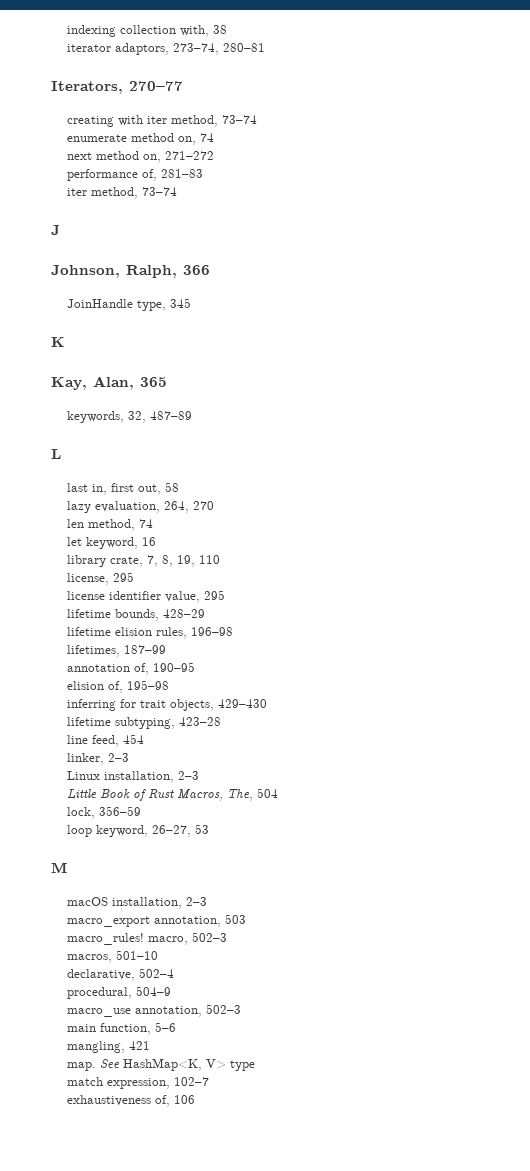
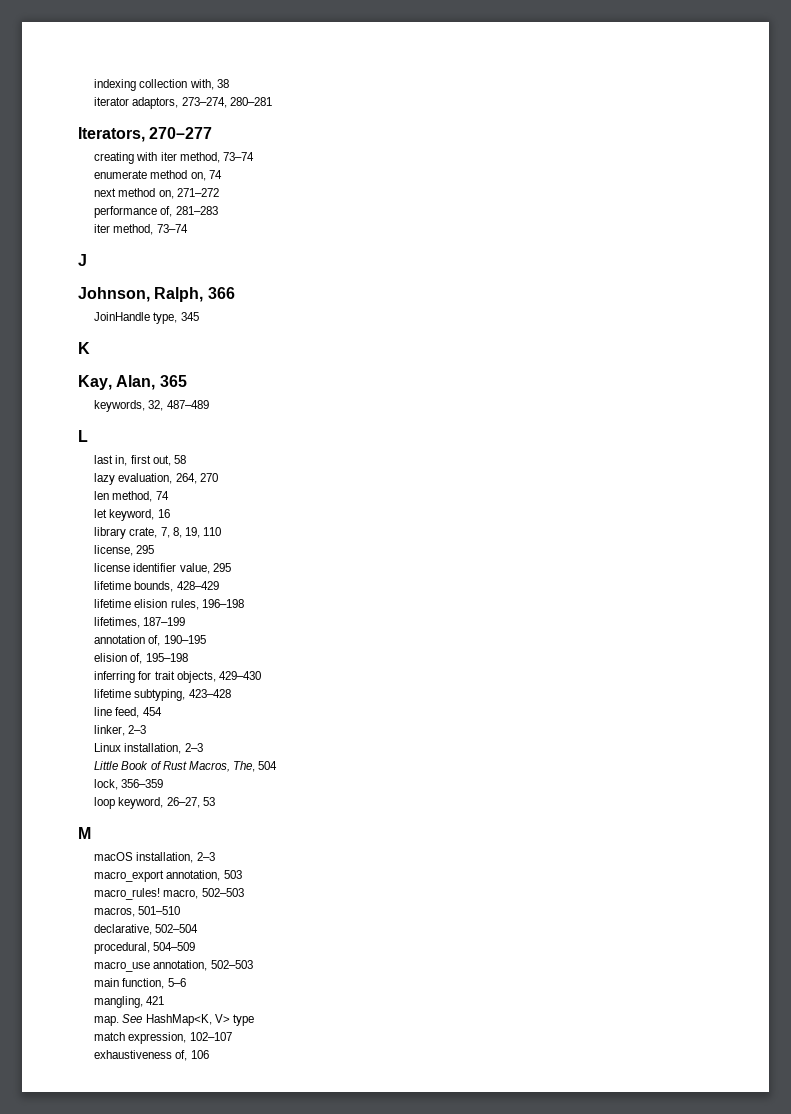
- iterator adaptors, 273–74, 280–81
+ iterator adaptors, 273–274, 280–281
- Iterators, 270–77
+ Iterators, 270–277
- performance of, 281–83
+ performance of, 281–283
- keywords, 32, 487–89
+ keywords, 32, 487–489
- lifetime bounds, 428–29
+ lifetime bounds, 428–429
- lifetime elision rules, 196–98
+ lifetime elision rules, 196–198
- lifetimes, 187–99
+ lifetimes, 187–199
- annotation of, 190–95
+ annotation of, 190–195
- elision of, 195–98
+ elision of, 195–198
- lifetime subtyping, 423–28
+ lifetime subtyping, 423–428
- lock, 356–59
+ lock, 356–359
- macro_rules! macro, 502–3
+ macro_rules! macro, 502–503
- macros, 501–10
+ macros, 501–510
- declarative, 502–4
+ declarative, 502–504
- procedural, 504–9
+ procedural, 504–509
- macro_use annotation, 502–3
+ macro_use annotation, 502–503
- match expression, 102–7
+ match expression, 102–107

